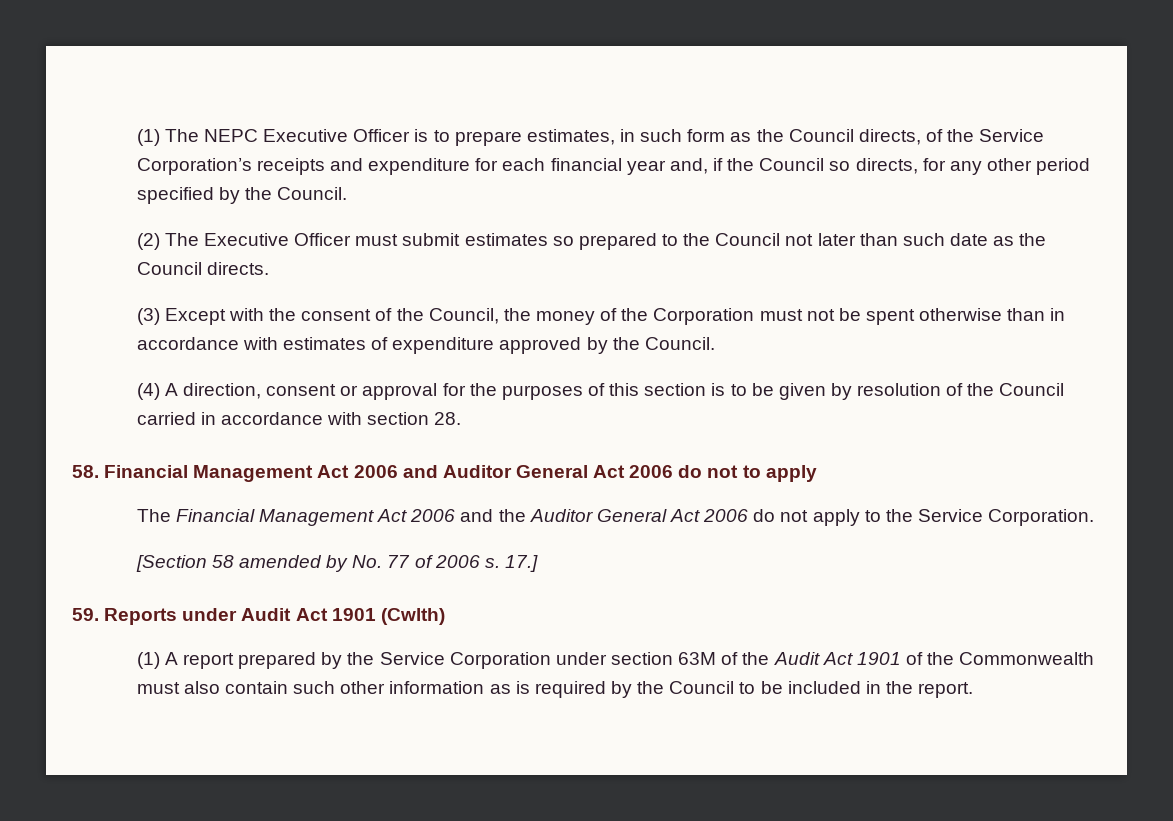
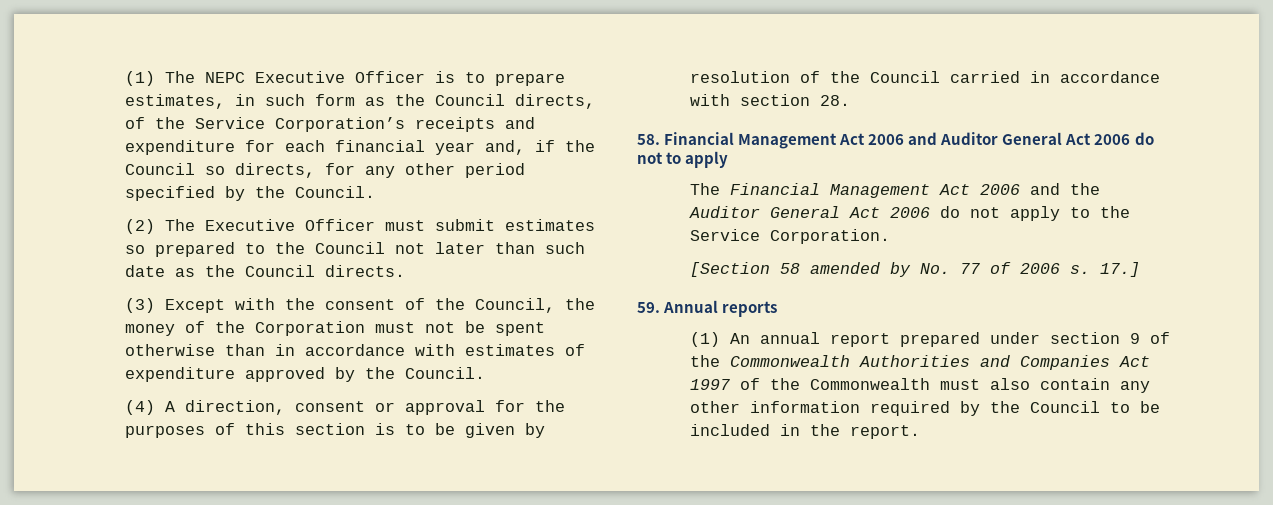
- 59. Reports under Audit Act 1901 (Cwlth)
- (1) A report prepared by the Service Corporation under section 63M of the Audit Act 1901 of the Commonwealth must also contain such other information as is required by the Council to be included in the report.
+ 59. Annual reports
+ (1) An annual report prepared under section 9 of the Commonwealth Authorities and Companies Act 1997 of the Commonwealth must also contain any other information required by the Council to be included in the report.

